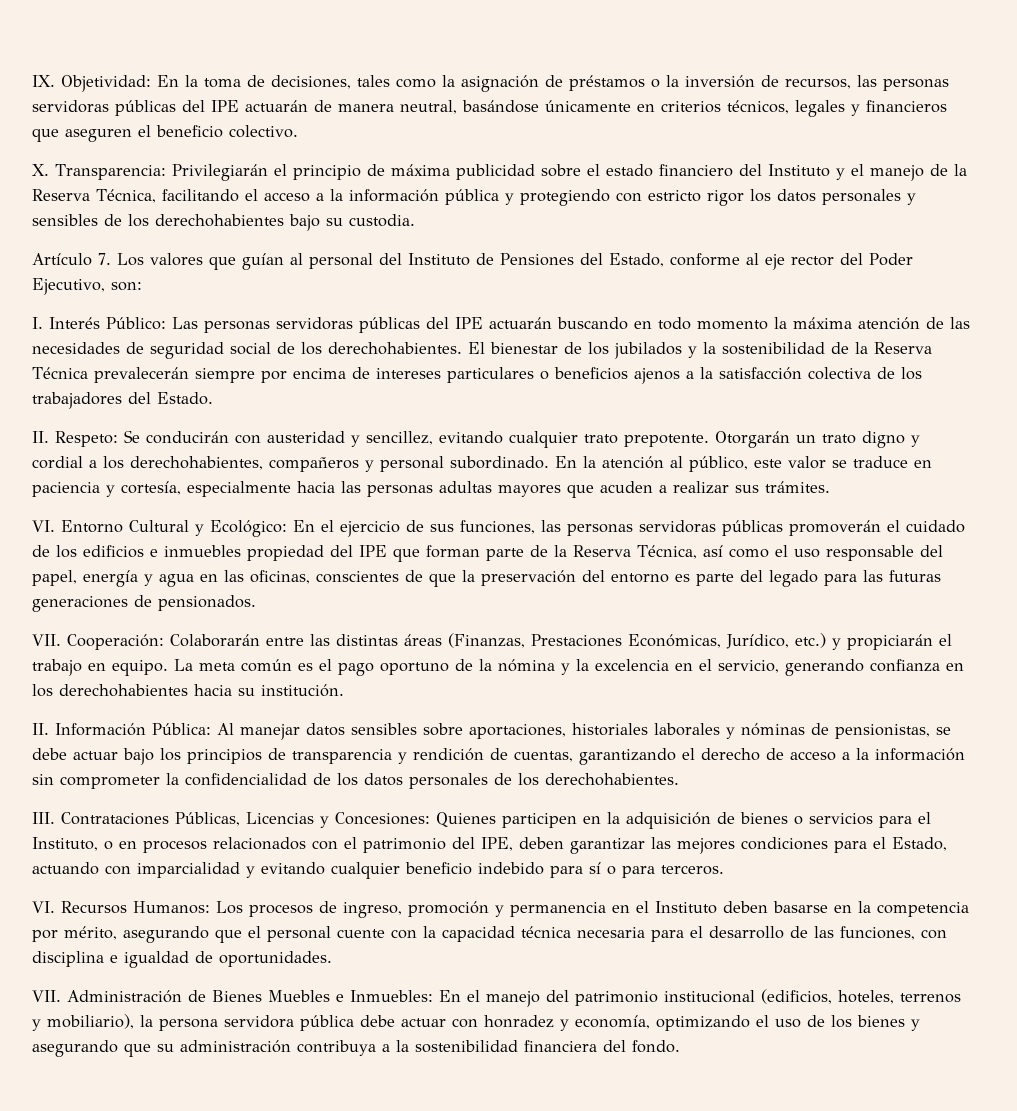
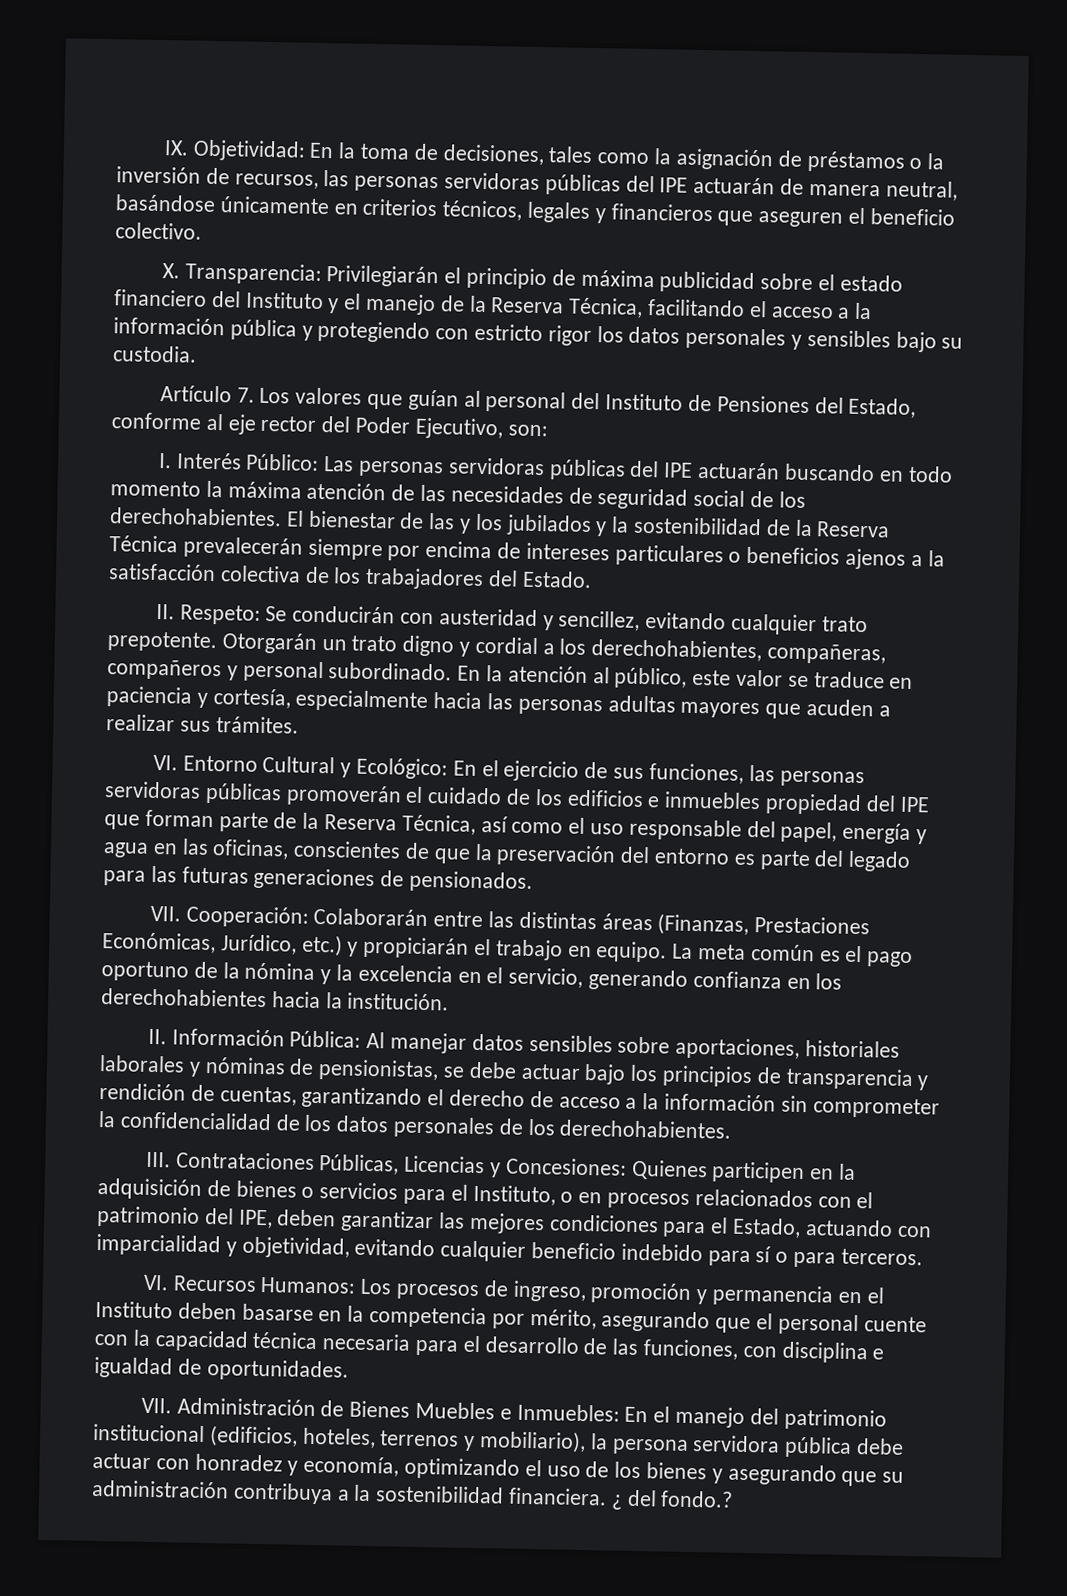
- X. Transparencia: Privilegiarán el principio de máxima publicidad sobre el estado financiero del Instituto y el manejo de la Reserva Técnica, facilitando el acceso a la información pública y protegiendo con estricto rigor los datos personales y sensibles de los derechohabientes bajo su custodia.
+ X. Transparencia: Privilegiarán el principio de máxima publicidad sobre el estado financiero del Instituto y el manejo de la Reserva Técnica, facilitando el acceso a la información pública y protegiendo con estricto rigor los datos personales y sensibles bajo su custodia.
- El bienestar de los jubilados y la sostenibilidad de la Reserva Técnica prevalecerán siempre por encima de intereses particulares o beneficios ajenos a la satisfacción colectiva de los trabajadores del Estado.
+ El bienestar de las y los jubilados y la sostenibilidad de la Reserva Técnica prevalecerán siempre por encima de intereses particulares o beneficios ajenos a la satisfacción colectiva de los trabajadores del Estado.
- Otorgarán un trato digno y cordial a los derechohabientes, compañeros y personal subordinado.
+ Otorgarán un trato digno y cordial a los derechohabientes, compañeras, compañeros y personal subordinado.
- La meta común es el pago oportuno de la nómina y la excelencia en el servicio, generando confianza en los derechohabientes hacia su institución.
+ La meta común es el pago oportuno de la nómina y la excelencia en el servicio, generando confianza en los derechohabientes hacia la institución.
- III. Contrataciones Públicas, Licencias y Concesiones: Quienes participen en la adquisición de bienes o servicios para el Instituto, o en procesos relacionados con el patrimonio del IPE, deben garantizar las mejores condiciones para el Estado, actuando con imparcialidad y evitando cualquier beneficio indebido para sí o para terceros.
+ III. Contrataciones Públicas, Licencias y Concesiones: Quienes participen en la adquisición de bienes o servicios para el Instituto, o en procesos relacionados con el patrimonio del IPE, deben garantizar las mejores condiciones para el Estado, actuando con imparcialidad y objetividad, evitando cualquier beneficio indebido para sí o para terceros.
- VII. Administración de Bienes Muebles e Inmuebles: En el manejo del patrimonio institucional (edificios, hoteles, terrenos y mobiliario), la persona servidora pública debe actuar con honradez y economía, optimizando el uso de los bienes y asegurando que su administración contribuya a la sostenibilidad financiera del fondo.
+ VII. Administración de Bienes Muebles e Inmuebles: En el manejo del patrimonio institucional (edificios, hoteles, terrenos y mobiliario), la persona servidora pública debe actuar con honradez y economía, optimizando el uso de los bienes y asegurando que su administración contribuya a la sostenibilidad financiera. ¿ del fondo.?

